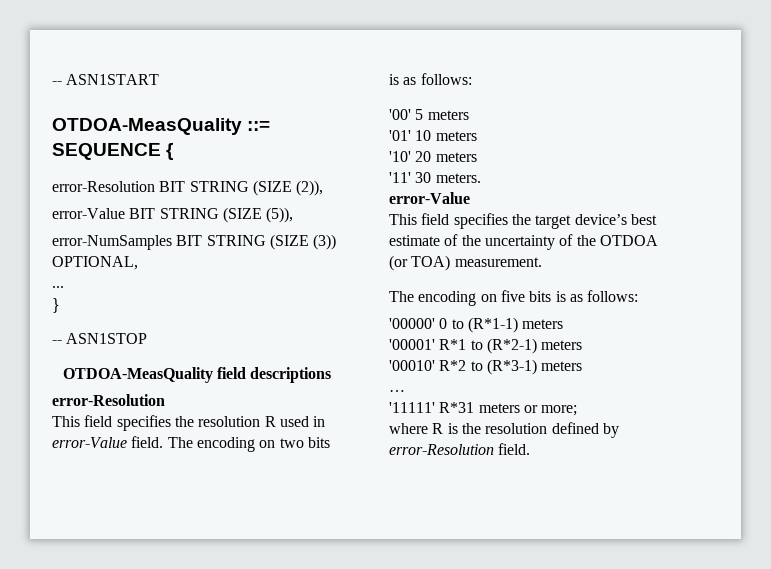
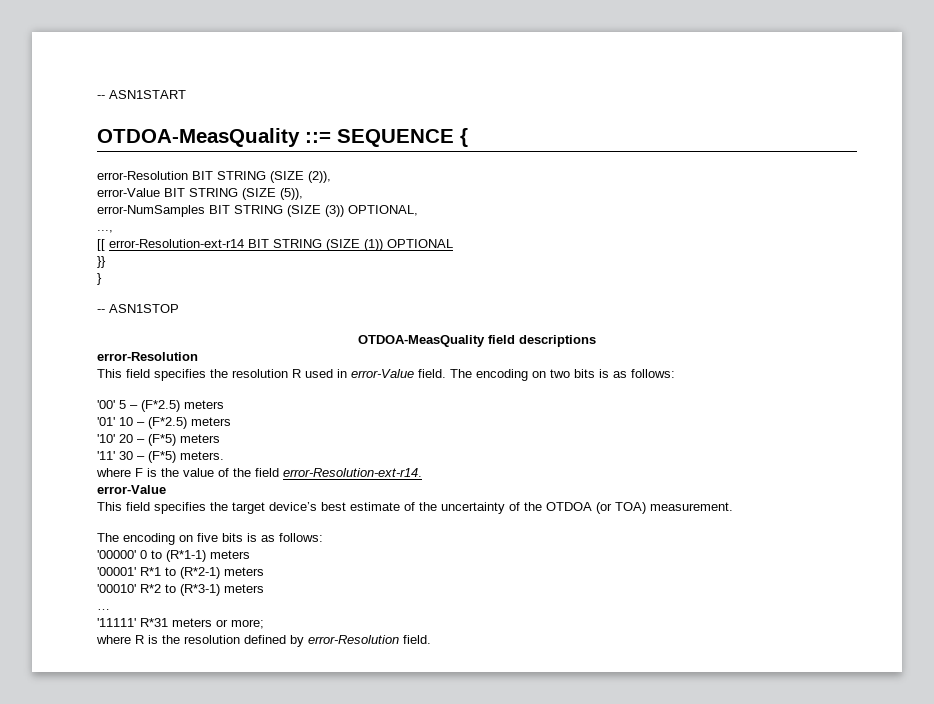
  error-NumSamples BIT STRING (SIZE (3)) OPTIONAL,
- ...
+ ...,
+ [[ error-Resolution-ext-r14 BIT STRING (SIZE (1)) OPTIONAL
+ }}
- '00' 5 meters
+ '00' 5 – (F*2.5) meters
- '01' 10 meters
+ '01' 10 – (F*2.5) meters
- '10' 20 meters
+ '10' 20 – (F*5) meters
- '11' 30 meters.
+ '11' 30 – (F*5) meters.
+ where F is the value of the field error-Resolution-ext-r14.

